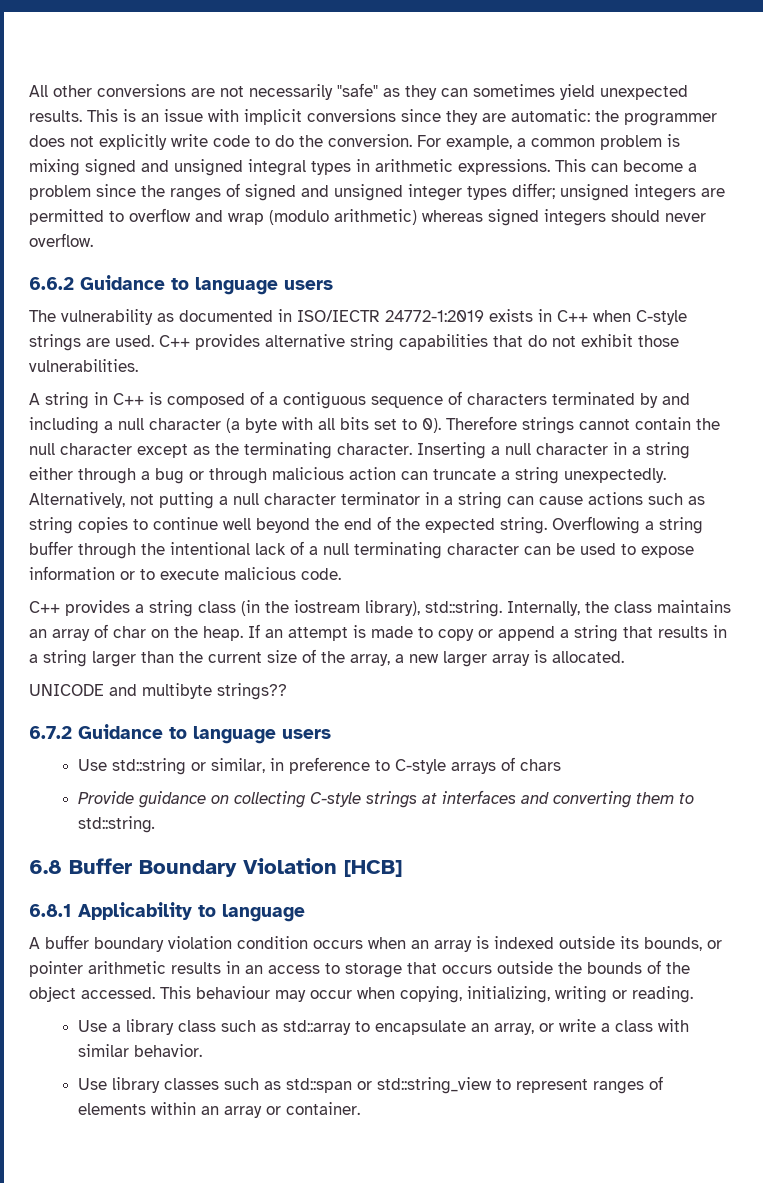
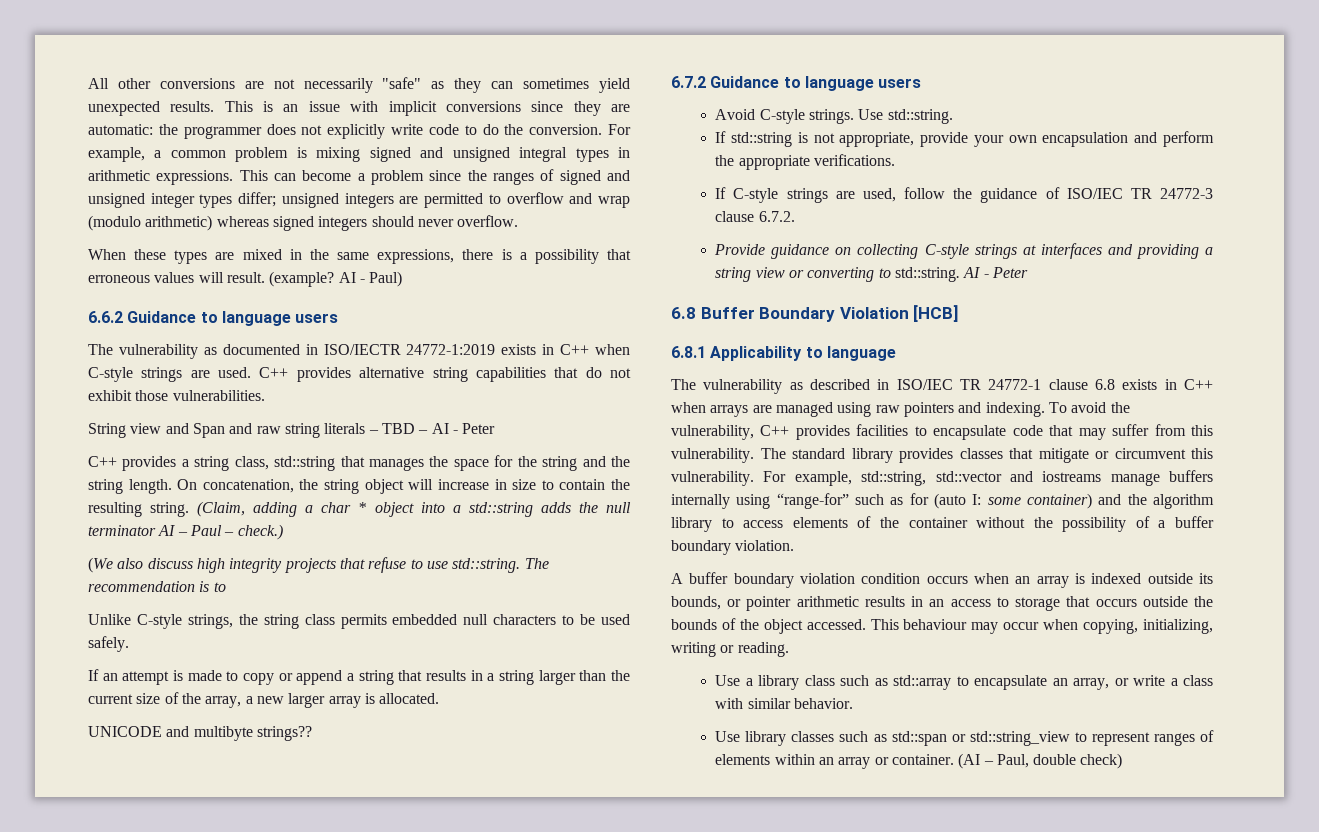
+ When these types are mixed in the same expressions, there is a possibility that erroneous values will result. (example? AI - Paul)
- A string in C++ is composed of a contiguous sequence of characters terminated by and including a null character (a byte with all bits set to 0). Therefore strings cannot contain the null character except as the terminating character. Inserting a null character in a string either through a bug or through malicious action can truncate a string unexpectedly. Alternatively, not putting a null character terminator in a string can cause actions such as string copies to continue well beyond the end of the expected string. Overflowing a string buffer through the intentional lack of a null terminating character can be used to expose information or to execute malicious code.
- C++ provides a string class (in the iostream library), std::string. Internally, the class maintains an array of char on the heap. If an attempt is made to copy or append a string that results in a string larger than the current size of the array, a new larger array is allocated.
+ String view and Span and raw string literals – TBD – AI - Peter
+ C++ provides a string class, std::string that manages the space for the string and the string length. On concatenation, the string object will increase in size to contain the resulting string. (Claim, adding a char * object into a std::string adds the null terminator AI – Paul – check.)
+ (We also discuss high integrity projects that refuse to use std::string. The recommendation is to
+ Unlike C-style strings, the string class permits embedded null characters to be used safely.
+ If an attempt is made to copy or append a string that results in a string larger than the current size of the array, a new larger array is allocated.
- Use std::string or similar, in preference to C-style arrays of chars
+ Avoid C-style strings. Use std::string.
+ If std::string is not appropriate, provide your own encapsulation and perform the appropriate verifications.
+ If C-style strings are used, follow the guidance of ISO/IEC TR 24772-3 clause 6.7.2.
- Provide guidance on collecting C-style strings at interfaces and converting them to std::string.
+ Provide guidance on collecting C-style strings at interfaces and providing a string view or converting to std::string. AI - Peter
+ The vulnerability as described in ISO/IEC TR 24772-1 clause 6.8 exists in C++ when arrays are managed using raw pointers and indexing. To avoid the vulnerability, C++ provides facilities to encapsulate code that may suffer from this vulnerability. The standard library provides classes that mitigate or circumvent this vulnerability. For example, std::string, std::vector and iostreams manage buffers internally using “range-for” such as for (auto I: some container) and the algorithm library to access elements of the container without the possibility of a buffer boundary violation.
+ (AI – Paul, double check)

